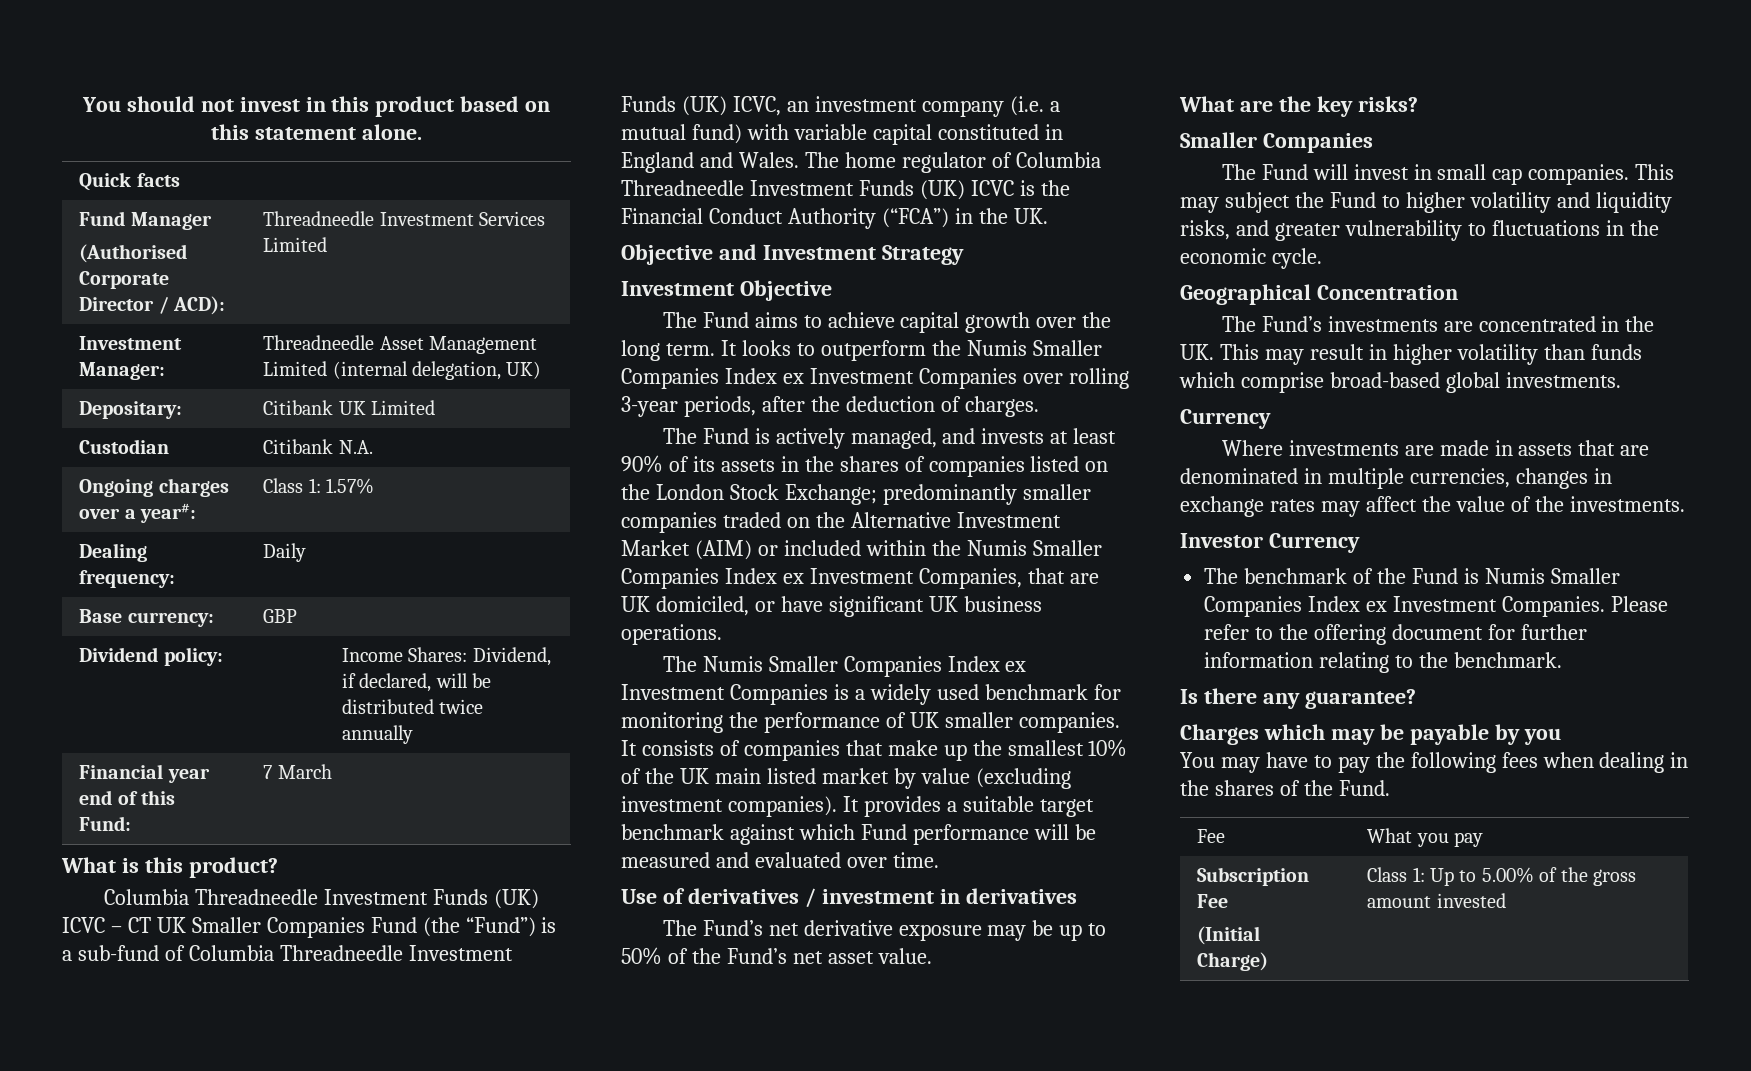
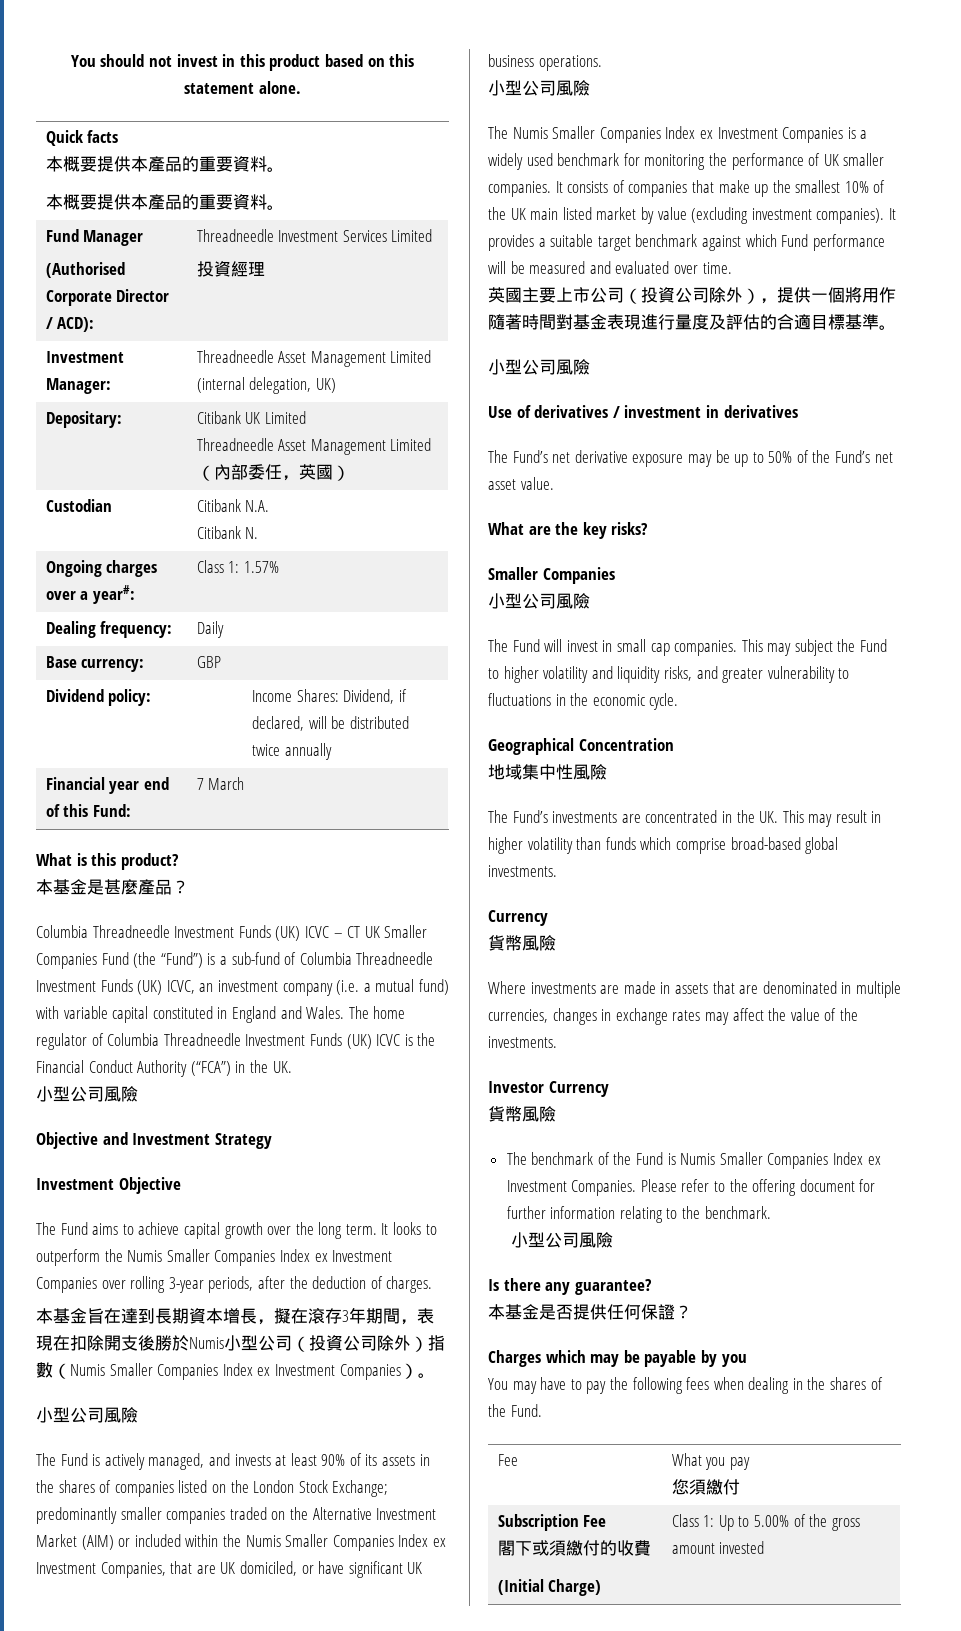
  Quick facts
+ 本概要提供本產品的重要資料。
+ 本概要提供本產品的重要資料。
  Fund Manager
  (Authorised Corporate Director / ACD): | Threadneedle Investment Services Limited
+ 投資經理
  Depositary: | Citibank UK Limited
+ Threadneedle Asset Management Limited（內部委任，英國）
  Custodian | Citibank N.A.
+ Citibank N.
+ 本基金是甚麼產品？
  The home regulator of Columbia Threadneedle Investment Funds (UK) ICVC is the Financial Conduct Authority (“FCA”) in the UK.
+ 小型公司風險
+ 本基金旨在達到長期資本增長，擬在滾存3年期間，表現在扣除開支後勝於Numis小型公司（投資公司除外）指數（Numis Smaller Companies Index ex Investment Companies）。
+ 小型公司風險
  The Fund is actively managed, and invests at least 90% of its assets in the shares of companies listed on the London Stock Exchange; predominantly smaller companies traded on the Alternative Investment Market (AIM) or included within the Numis Smaller Companies Index ex Investment Companies, that are UK domiciled, or have significant UK business operations.
+ 小型公司風險
+ 英國主要上市公司（投資公司除外），提供一個將用作隨著時間對基金表現進行量度及評估的合適目標基準。
+ 小型公司風險
  What are the key risks?
  Smaller Companies
+ 小型公司風險
+ 地域集中性風險
  The Fund’s investments are concentrated in the UK. This may result in higher volatility than funds which comprise broad-based global investments.
  Currency
+ 貨幣風險
  Investor Currency
+ 貨幣風險
  Please refer to the offering document for further information relating to the benchmark.
+ 小型公司風險
+ 本基金是否提供任何保證？
  Fee | What you pay
+ 您須繳付
  Subscription Fee
+ 閣下或須繳付的收費

